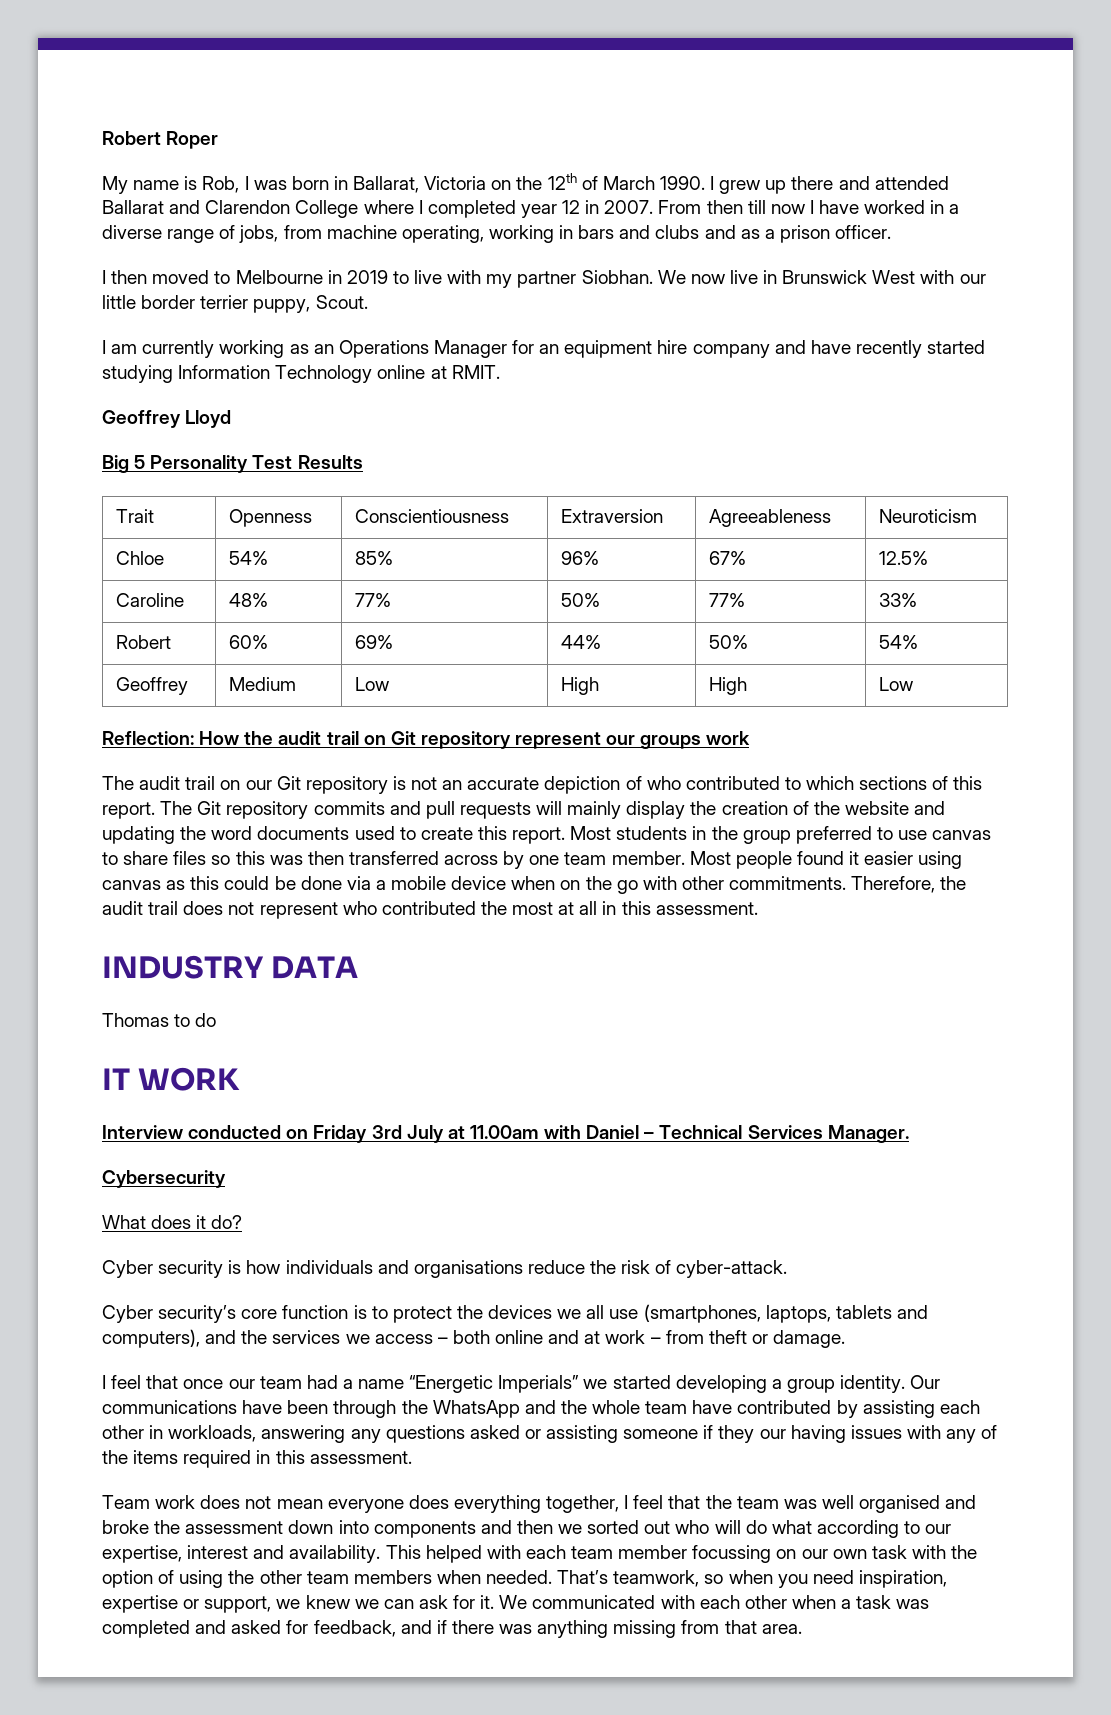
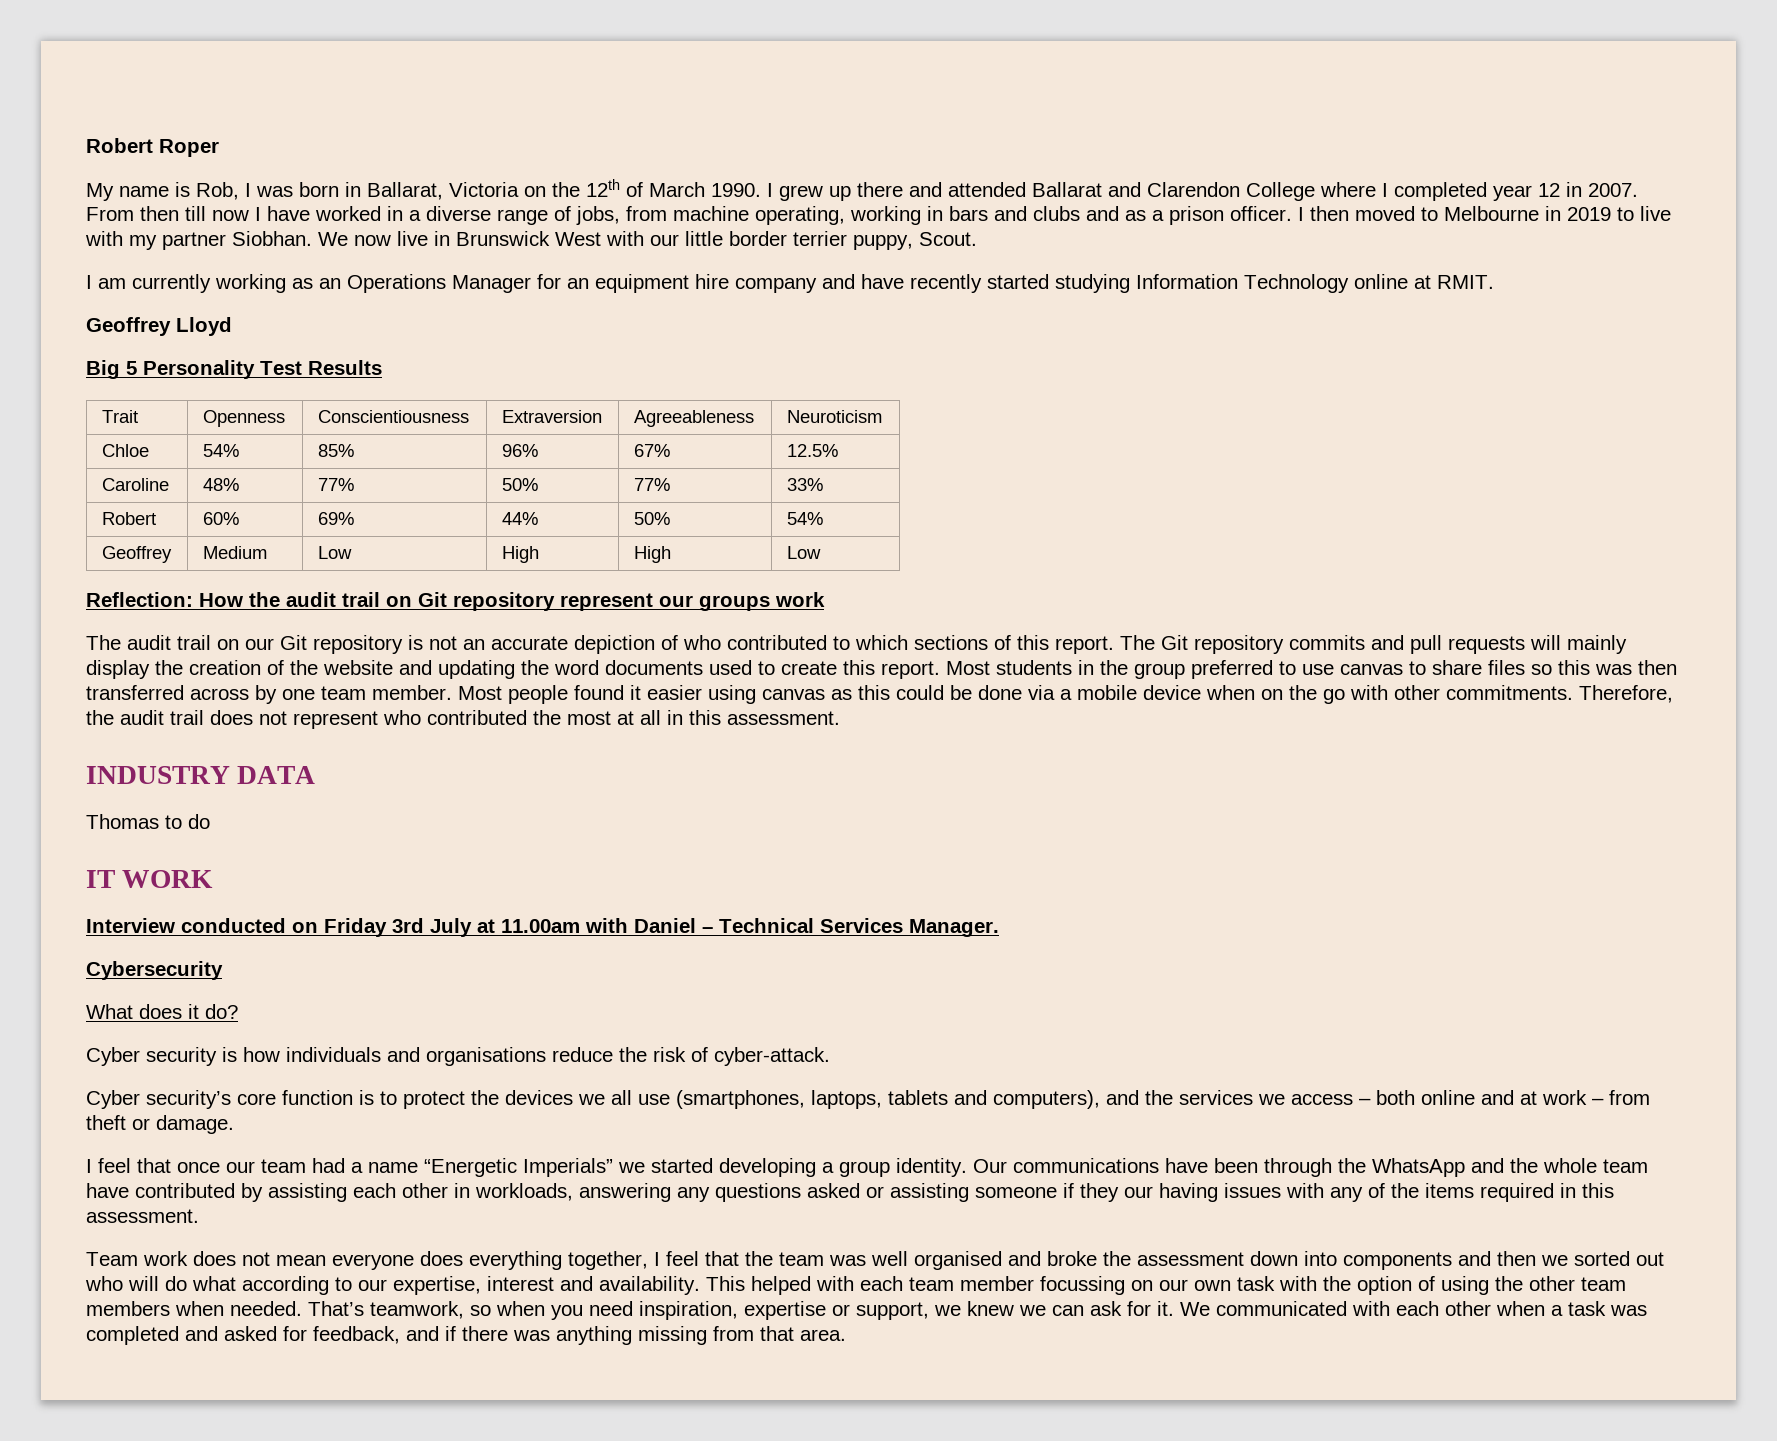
- From then till now I have worked in a diverse range of jobs, from machine operating, working in bars and clubs and as a prison officer.
- I then moved to Melbourne in 2019 to live with my partner Siobhan.
+ From then till now I have worked in a diverse range of jobs, from machine operating, working in bars and clubs and as a prison officer. I then moved to Melbourne in 2019 to live with my partner Siobhan.

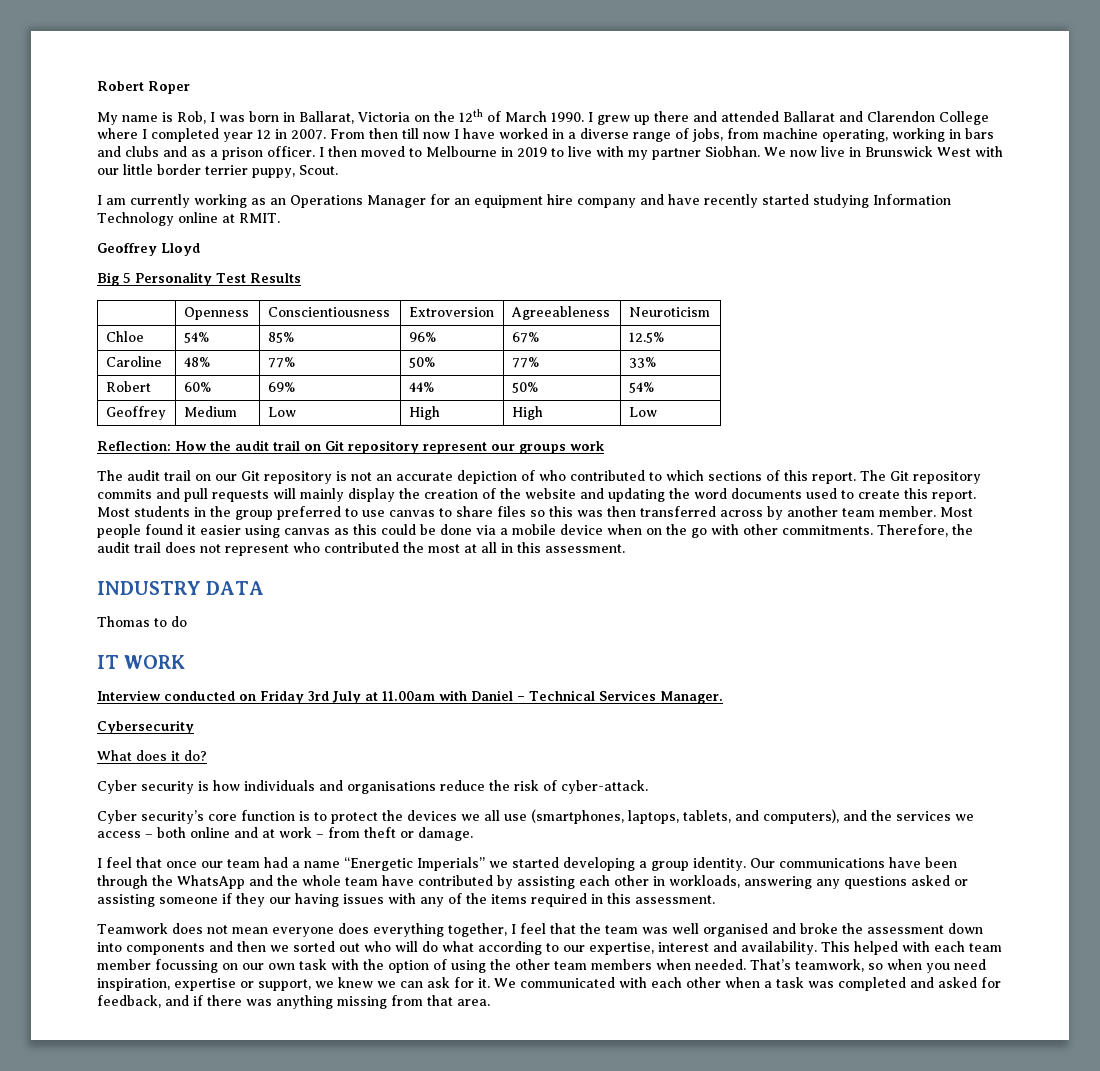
- Trait | Openness | Conscientiousness | Extraversion | Agreeableness | Neuroticism
+ | Openness | Conscientiousness | Extroversion | Agreeableness | Neuroticism
- Most students in the group preferred to use canvas to share files so this was then transferred across by one team member.
+ Most students in the group preferred to use canvas to share files so this was then transferred across by another team member.
- Cyber security’s core function is to protect the devices we all use (smartphones, laptops, tablets and computers), and the services we access – both online and at work – from theft or damage.
+ Cyber security’s core function is to protect the devices we all use (smartphones, laptops, tablets, and computers), and the services we access – both online and at work – from theft or damage.
- Team work does not mean everyone does everything together, I feel that the team was well organised and broke the assessment down into components and then we sorted out who will do what according to our expertise, interest and availability.
+ Teamwork does not mean everyone does everything together, I feel that the team was well organised and broke the assessment down into components and then we sorted out who will do what according to our expertise, interest and availability.

